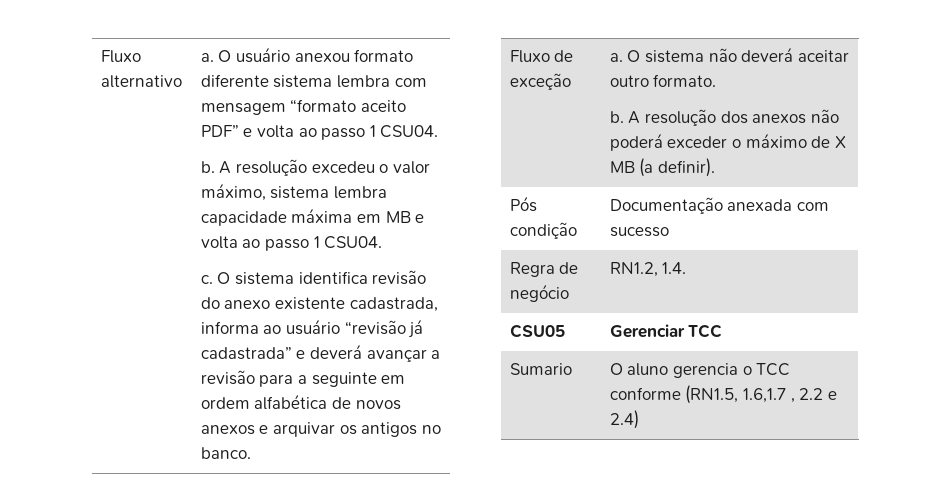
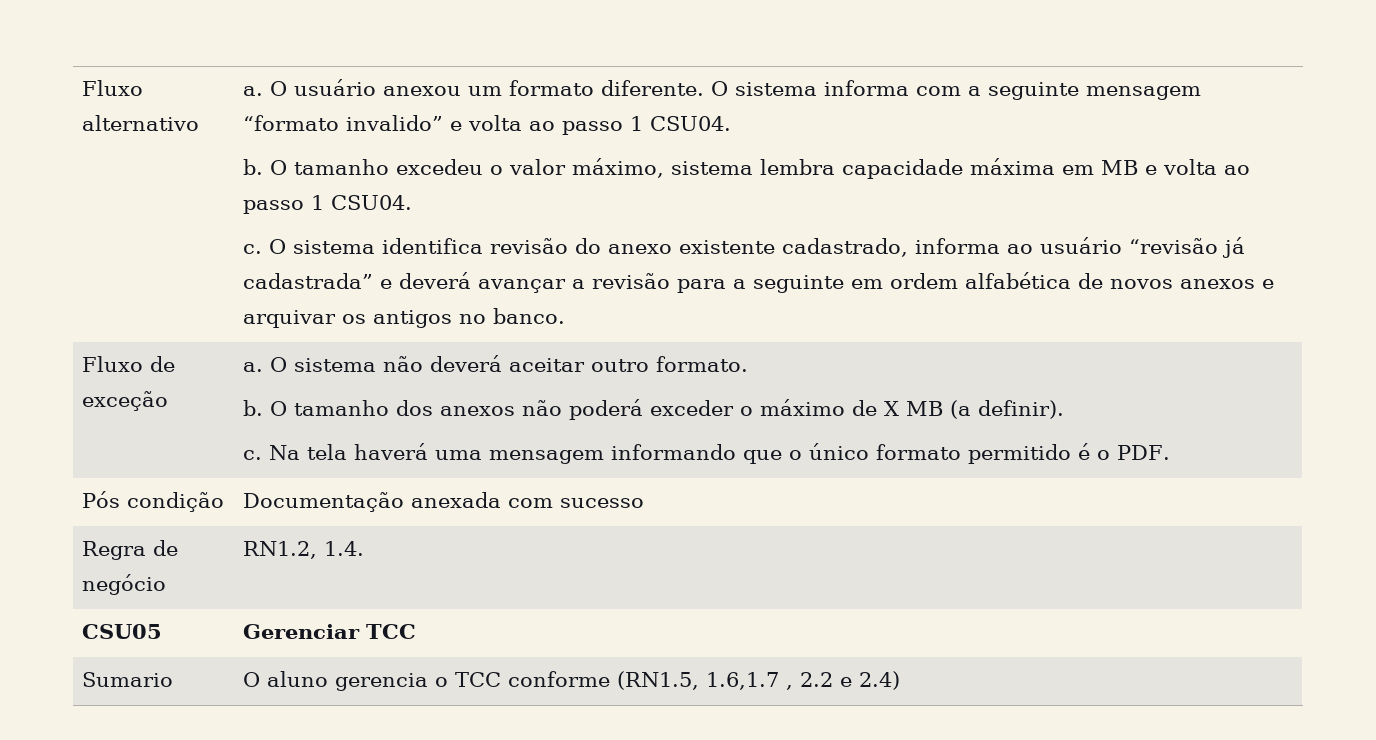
- O usuário anexou formato diferente sistema lembra com mensagem “formato aceito PDF” e volta ao passo 1 CSU04.
+ O usuário anexou um formato diferente. O sistema informa com a seguinte mensagem “formato invalido” e volta ao passo 1 CSU04.
- A resolução excedeu o valor máximo, sistema lembra capacidade máxima em MB e volta ao passo 1 CSU04.
+ O tamanho excedeu o valor máximo, sistema lembra capacidade máxima em MB e volta ao passo 1 CSU04.
- O sistema identifica revisão do anexo existente cadastrada, informa ao usuário “revisão já cadastrada” e deverá avançar a revisão para a seguinte em ordem alfabética de novos anexos e arquivar os antigos no banco.
+ O sistema identifica revisão do anexo existente cadastrado, informa ao usuário “revisão já cadastrada” e deverá avançar a revisão para a seguinte em ordem alfabética de novos anexos e arquivar os antigos no banco.
- A resolução dos anexos não poderá exceder o máximo de X MB (a definir).
+ O tamanho dos anexos não poderá exceder o máximo de X MB (a definir).
+ c. Na tela haverá uma mensagem informando que o único formato permitido é o PDF.

